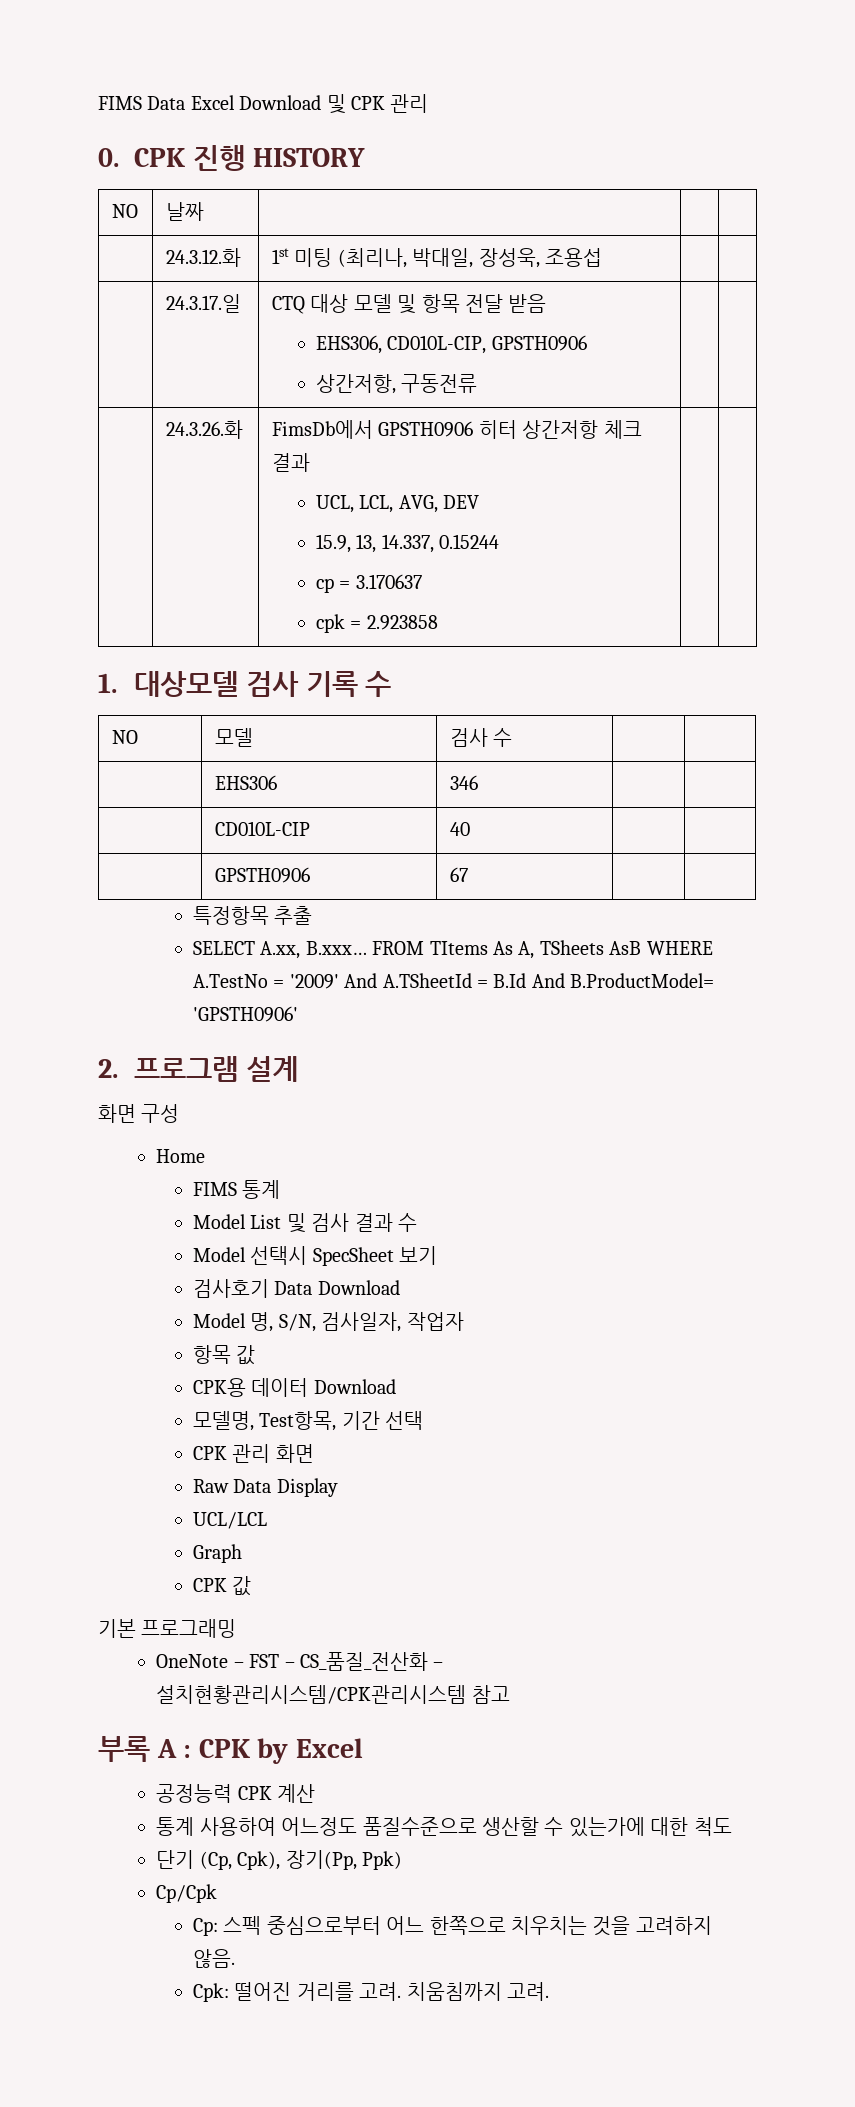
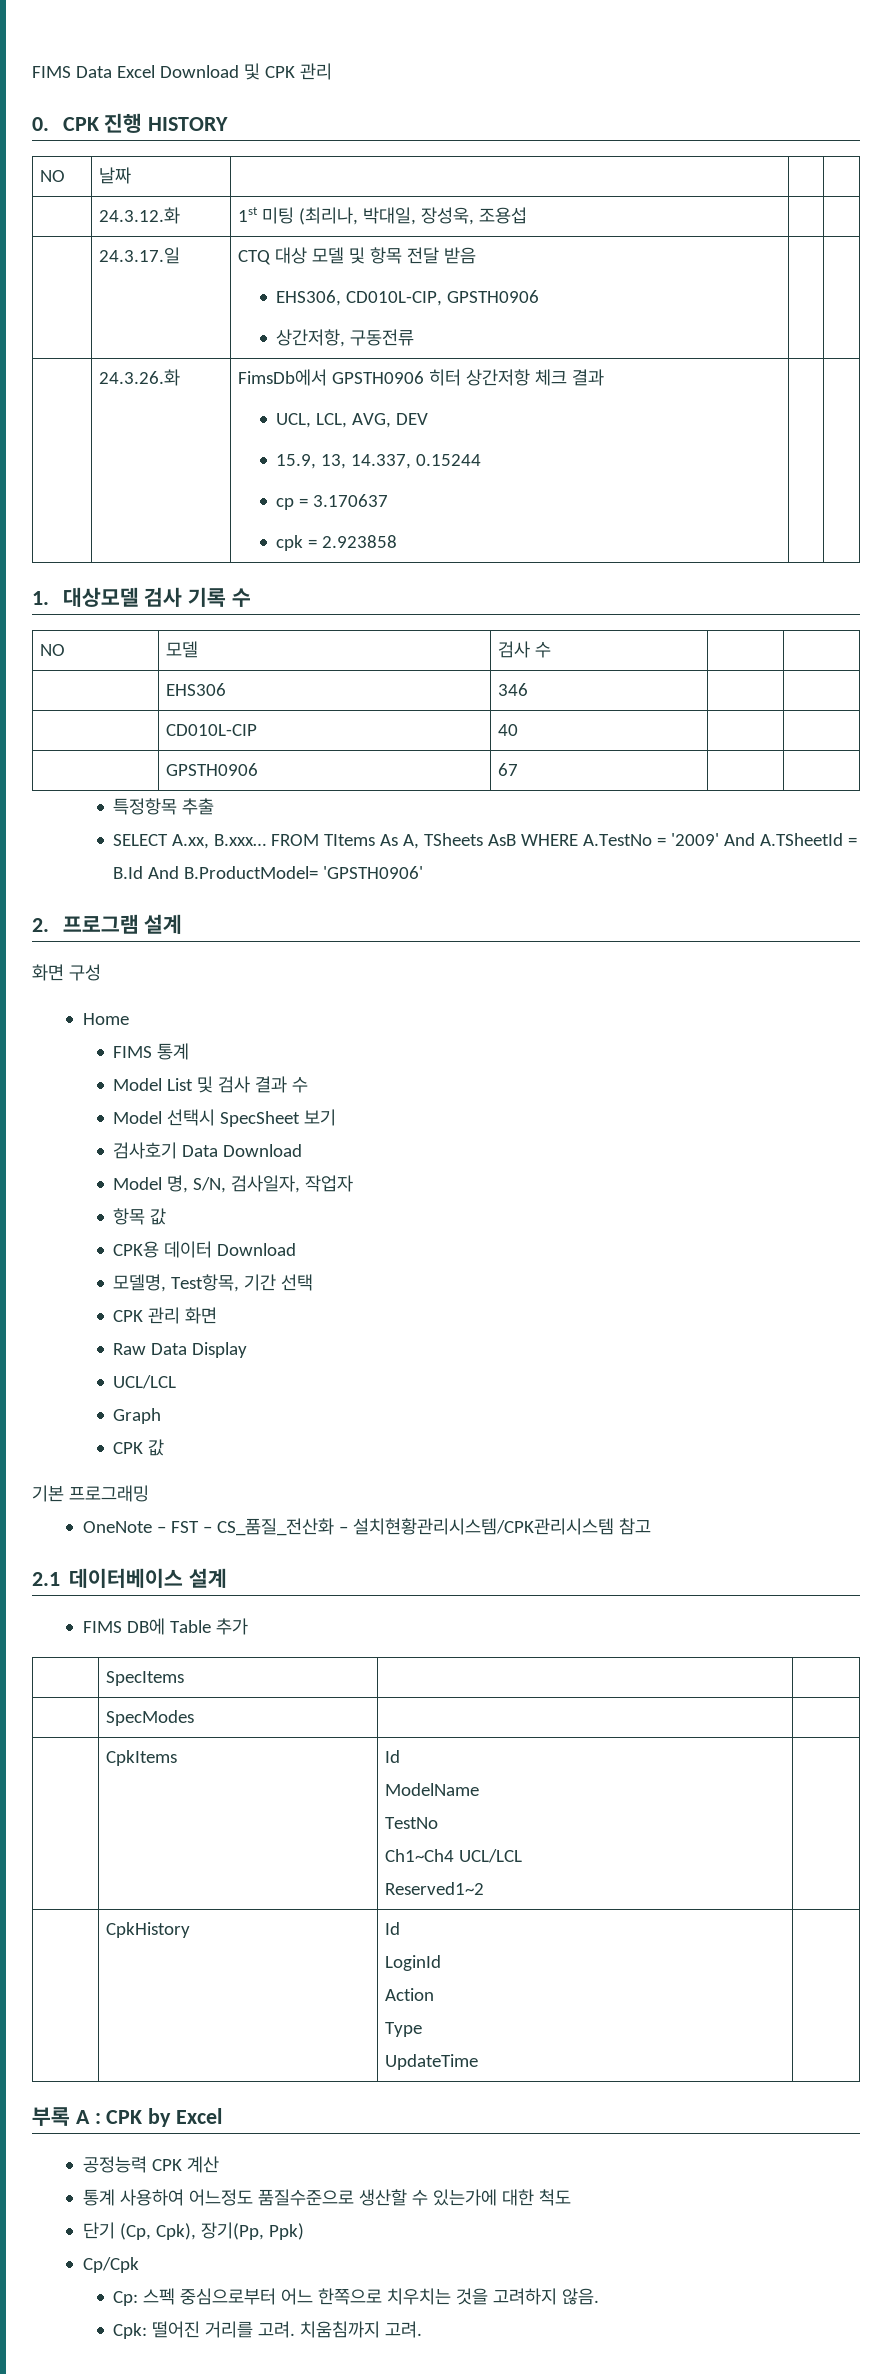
+ 2.1 데이터베이스 설계
+ FIMS DB에 Table 추가
+ | SpecItems | |
+ | SpecModes | |
+ | CpkItems | Id
+ ModelName
+ TestNo
+ Ch1~Ch4 UCL/LCL
+ Reserved1~2 |
+ | CpkHistory | Id
+ LoginId
+ Action
+ Type
+ UpdateTime |

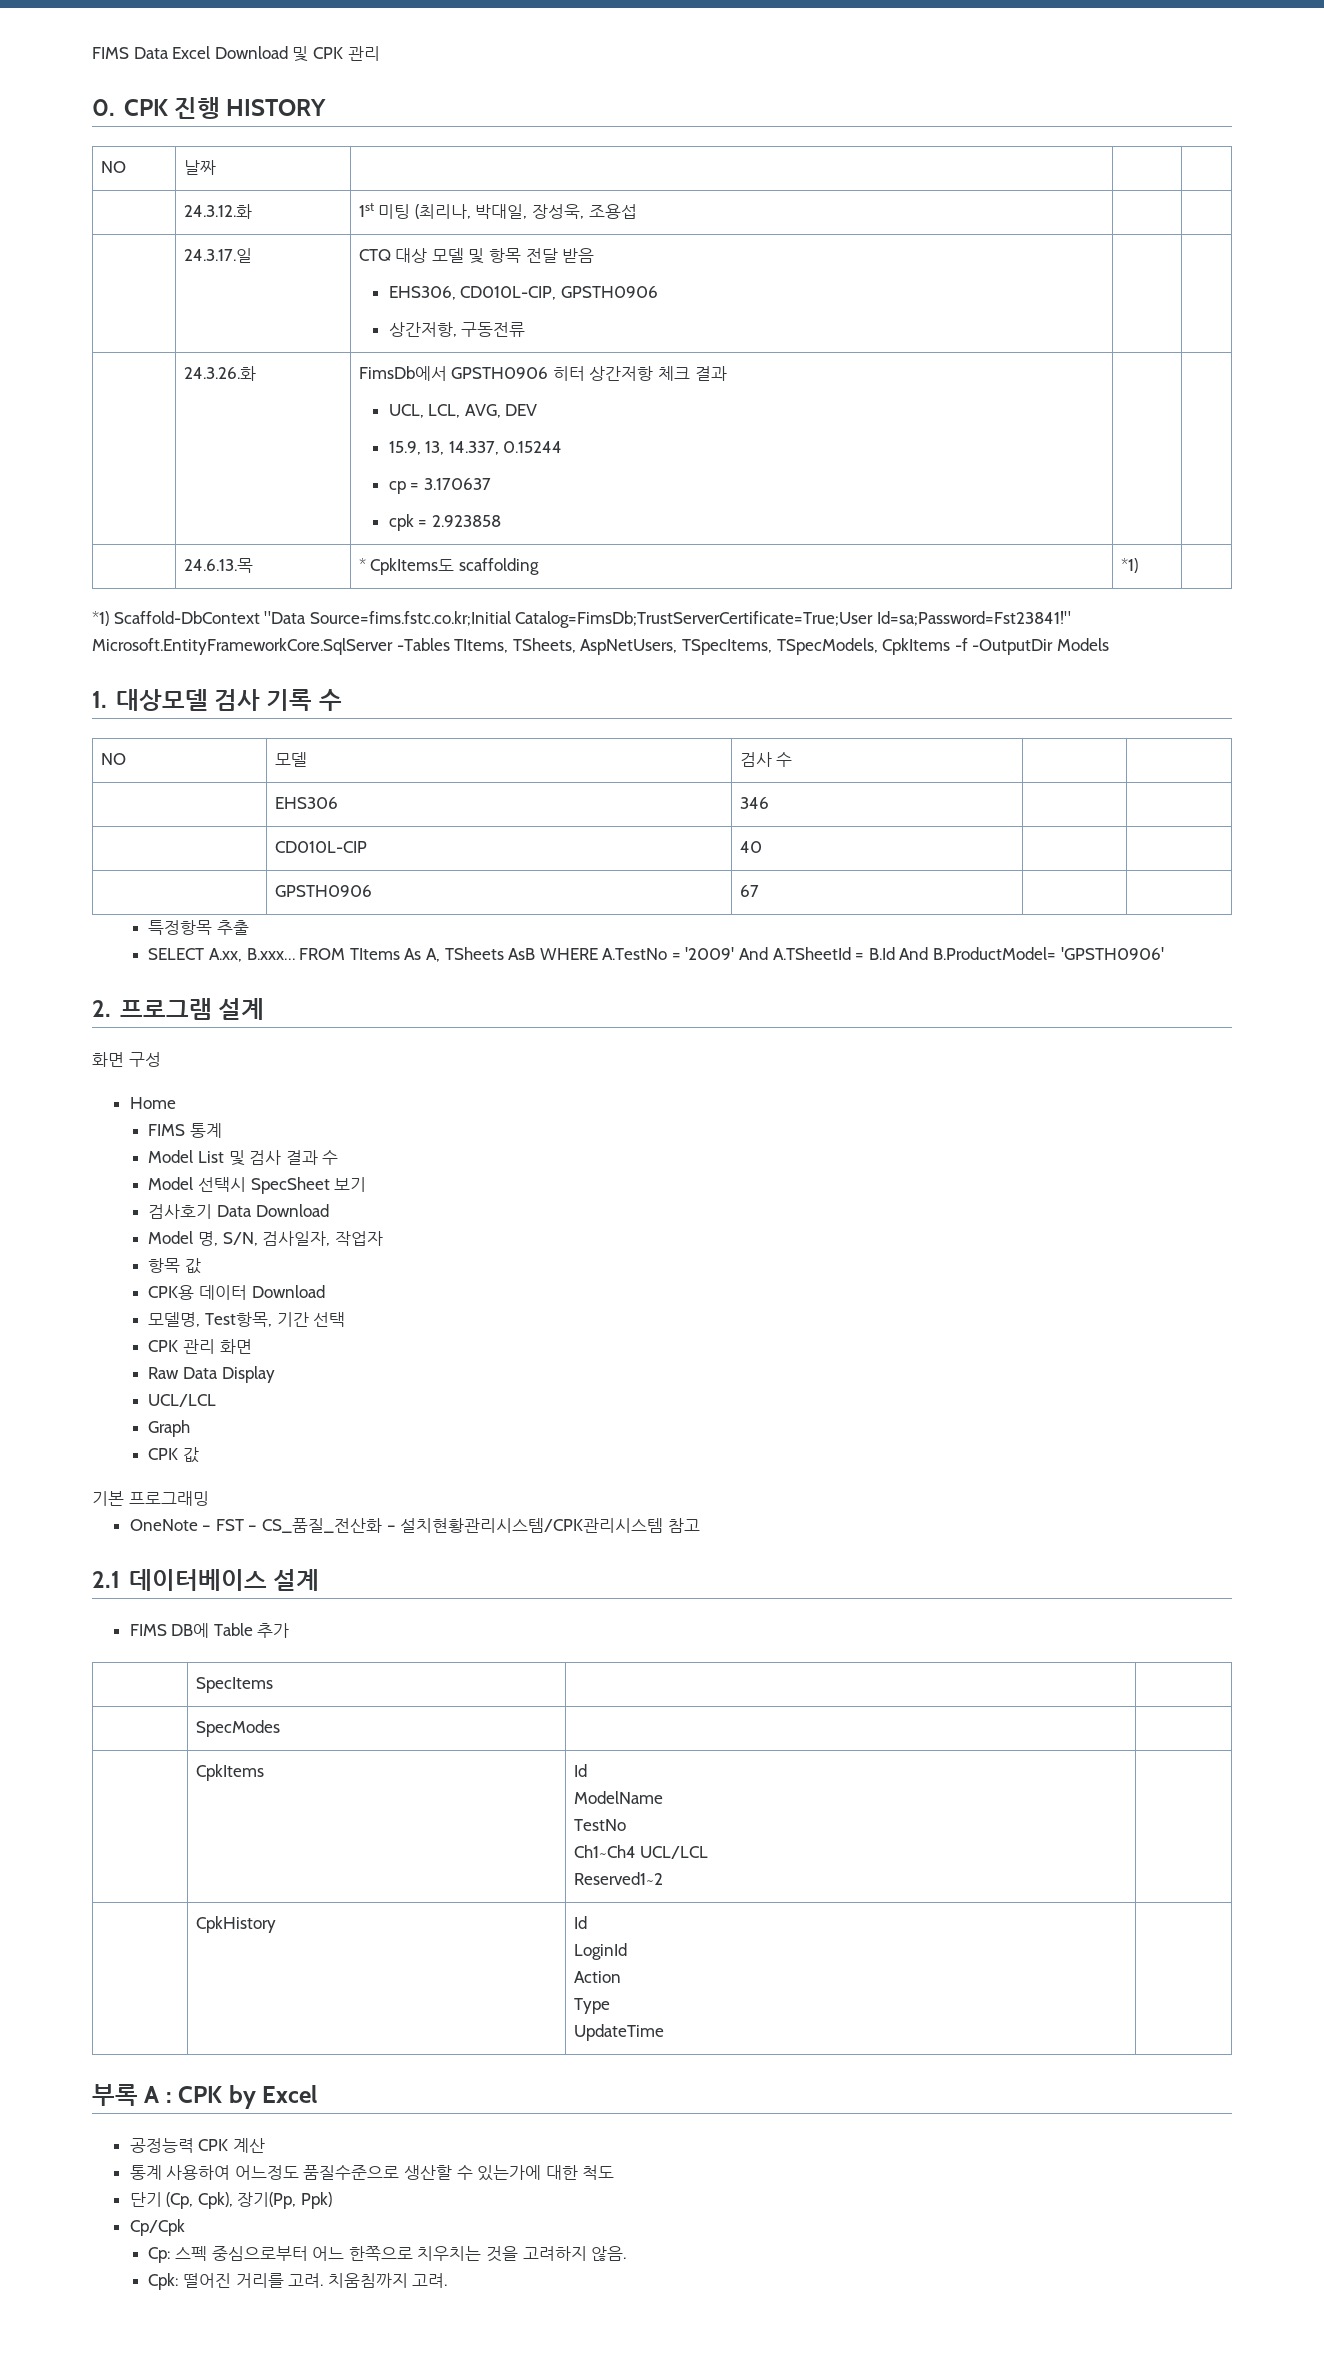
+ | 24.6.13.목 | * CpkItems도 scaffolding | *1) |
+ *1) Scaffold-DbContext "Data Source=fims.fstc.co.kr;Initial Catalog=FimsDb;TrustServerCertificate=True;User Id=sa;Password=Fst23841!" Microsoft.EntityFrameworkCore.SqlServer -Tables TItems, TSheets, AspNetUsers, TSpecItems, TSpecModels, CpkItems -f -OutputDir Models

